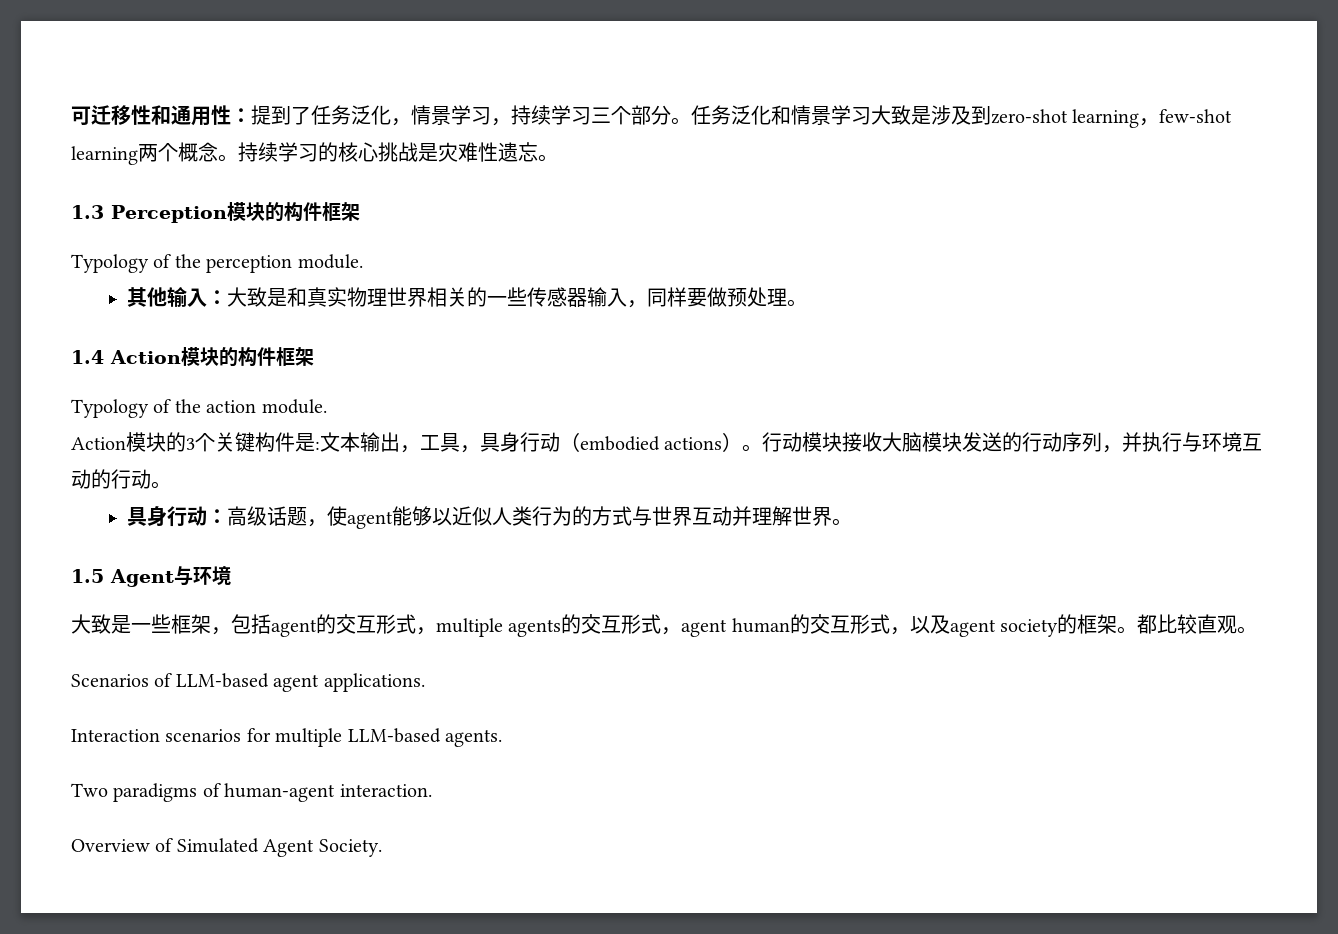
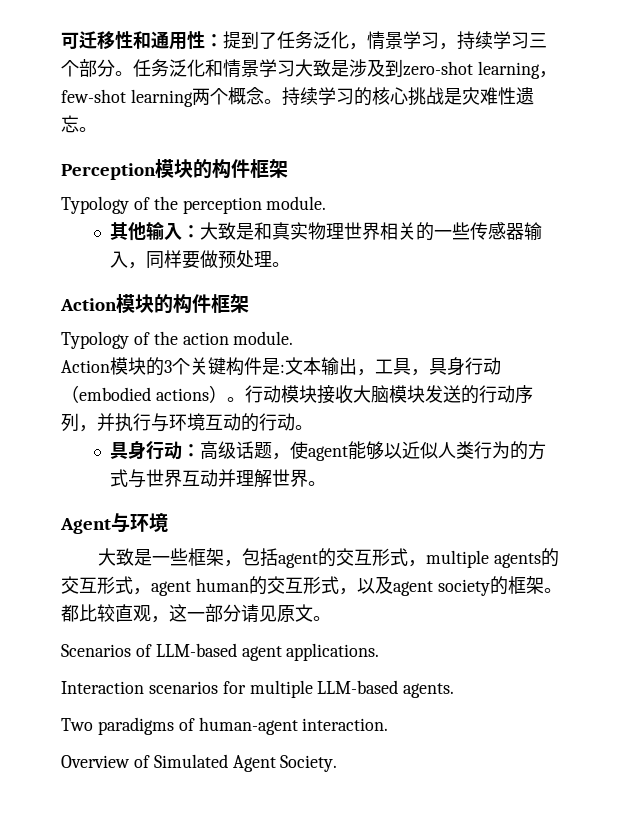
- 1.3 Perception模块的构件框架
+ Perception模块的构件框架
- 1.4 Action模块的构件框架
+ Action模块的构件框架
- 1.5 Agent与环境
+ Agent与环境
- 都比较直观。
+ 都比较直观，这一部分请见原文。

